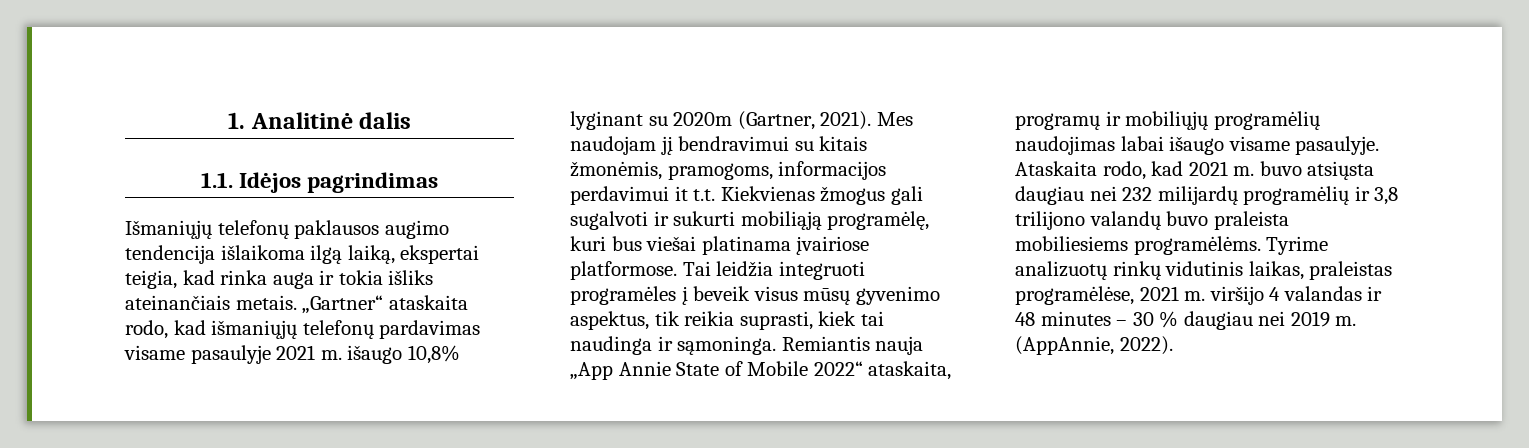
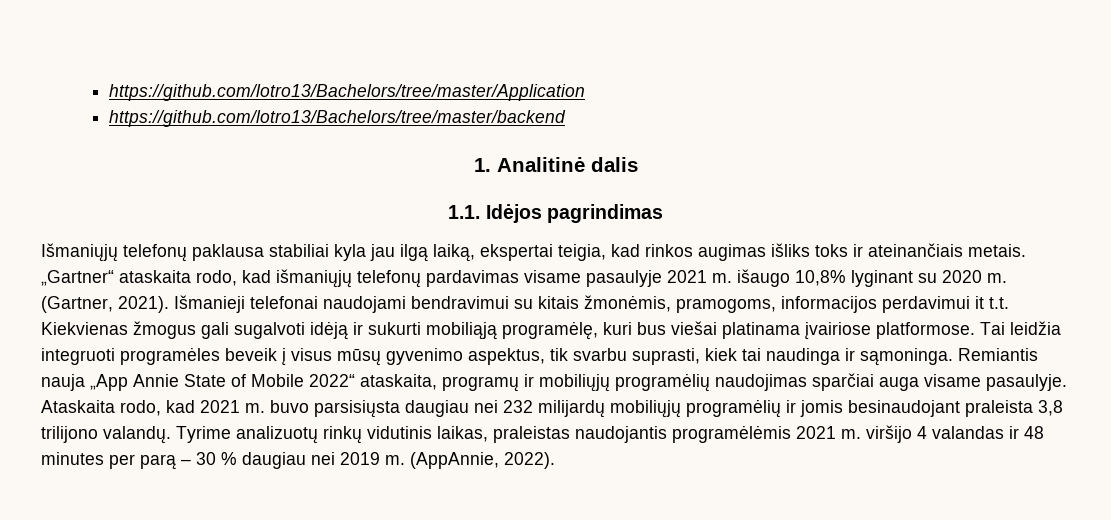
+ https://github.com/lotro13/Bachelors/tree/master/Application
+ https://github.com/lotro13/Bachelors/tree/master/backend
- Išmaniųjų telefonų paklausos augimo tendencija išlaikoma ilgą laiką, ekspertai teigia, kad rinka auga ir tokia išliks ateinančiais metais.
+ Išmaniųjų telefonų paklausa stabiliai kyla jau ilgą laiką, ekspertai teigia, kad rinkos augimas išliks toks ir ateinančiais metais.
- „Gartner“ ataskaita rodo, kad išmaniųjų telefonų pardavimas visame pasaulyje 2021 m. išaugo 10,8% lyginant su 2020m (Gartner, 2021). Mes naudojam jį bendravimui su kitais žmonėmis, pramogoms, informacijos perdavimui it t.t. Kiekvienas žmogus gali sugalvoti ir sukurti mobiliąją programėlę, kuri bus viešai platinama įvairiose platformose.
+ „Gartner“ ataskaita rodo, kad išmaniųjų telefonų pardavimas visame pasaulyje 2021 m. išaugo 10,8% lyginant su 2020 m. (Gartner, 2021). Išmanieji telefonai naudojami bendravimui su kitais žmonėmis, pramogoms, informacijos perdavimui it t.t. Kiekvienas žmogus gali sugalvoti idėją ir sukurti mobiliąją programėlę, kuri bus viešai platinama įvairiose platformose.
- Tai leidžia integruoti programėles į beveik visus mūsų gyvenimo aspektus, tik reikia suprasti, kiek tai naudinga ir sąmoninga.
+ Tai leidžia integruoti programėles beveik į visus mūsų gyvenimo aspektus, tik svarbu suprasti, kiek tai naudinga ir sąmoninga.
- Remiantis nauja „App Annie State of Mobile 2022“ ataskaita, programų ir mobiliųjų programėlių naudojimas labai išaugo visame pasaulyje.
+ Remiantis nauja „App Annie State of Mobile 2022“ ataskaita, programų ir mobiliųjų programėlių naudojimas sparčiai auga visame pasaulyje.
- Ataskaita rodo, kad 2021 m. buvo atsiųsta daugiau nei 232 milijardų programėlių ir 3,8 trilijono valandų buvo praleista mobiliesiems programėlėms.
+ Ataskaita rodo, kad 2021 m. buvo parsisiųsta daugiau nei 232 milijardų mobiliųjų programėlių ir jomis besinaudojant praleista 3,8 trilijono valandų.
- Tyrime analizuotų rinkų vidutinis laikas, praleistas programėlėse, 2021 m. viršijo 4 valandas ir 48 minutes – 30 % daugiau nei 2019 m.
+ Tyrime analizuotų rinkų vidutinis laikas, praleistas naudojantis programėlėmis 2021 m. viršijo 4 valandas ir 48 minutes per parą – 30 % daugiau nei 2019 m.

